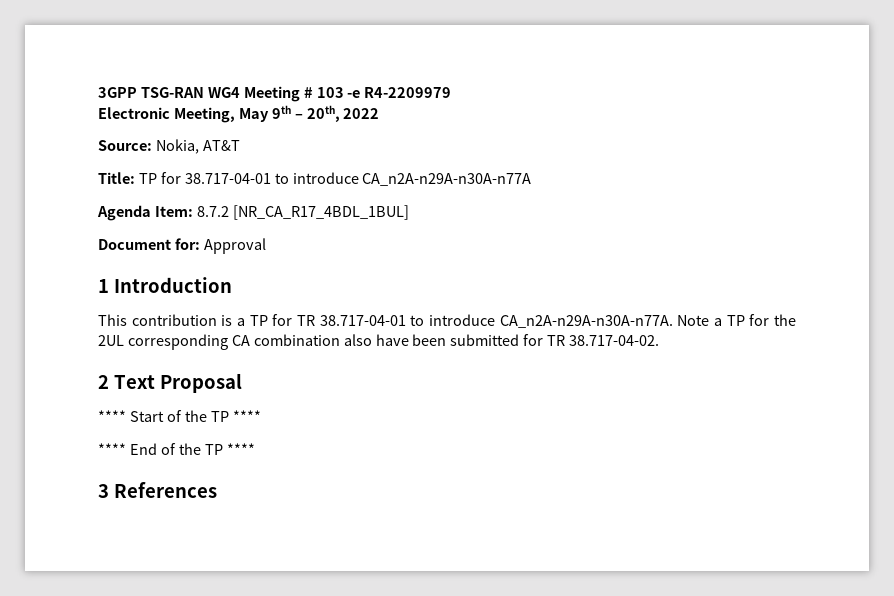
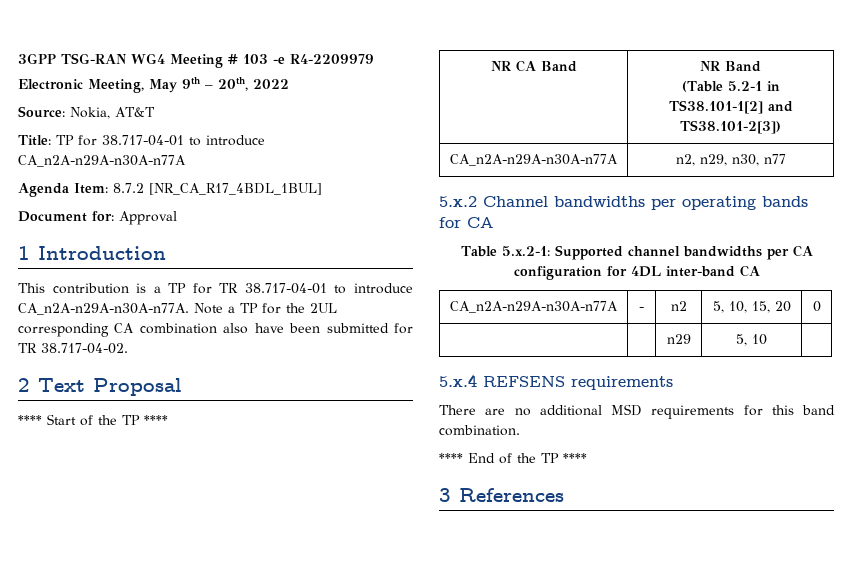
+ NR CA Band | NR Band
+ (Table 5.2-1 in TS38.101-1[2] and TS38.101-2[3])
+ CA_n2A-n29A-n30A-n77A | n2, n29, n30, n77
+ 5.x.2 Channel bandwidths per operating bands for CA
+ Table 5.x.2-1: Supported channel bandwidths per CA configuration for 4DL inter-band CA
+ CA_n2A-n29A-n30A-n77A | - | n2 | 5, 10, 15, 20 | 0
+ | | n29 | 5, 10 |
+ 5.x.4 REFSENS requirements
+ There are no additional MSD requirements for this band combination.

